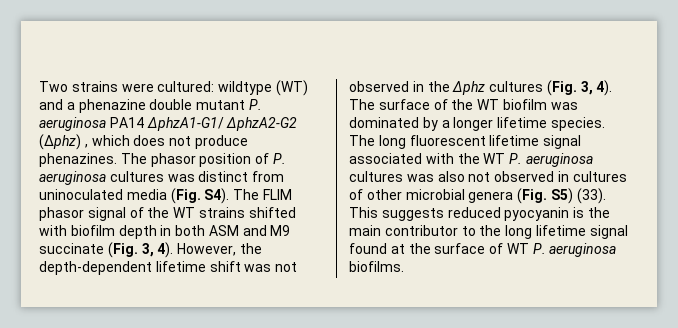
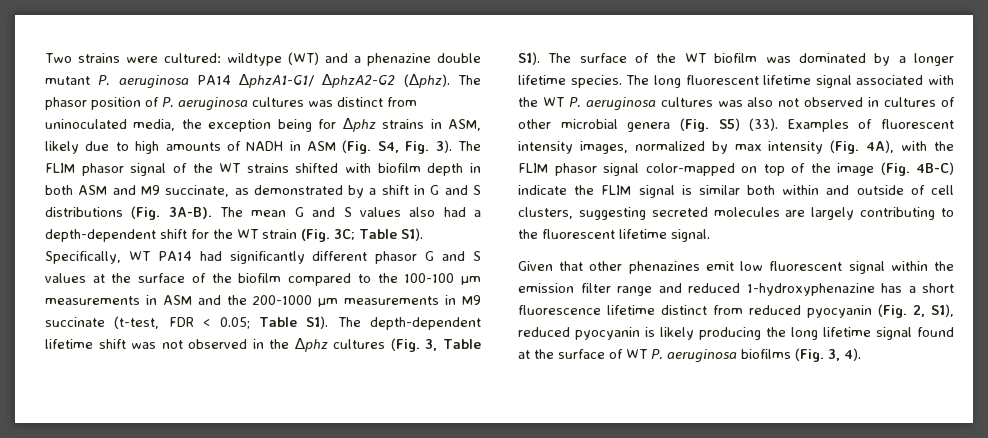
- Two strains were cultured: wildtype (WT) and a phenazine double mutant P. aeruginosa PA14 ∆phzA1-G1/ ∆phzA2-G2 (∆phz) , which does not produce phenazines.
+ Two strains were cultured: wildtype (WT) and a phenazine double mutant P. aeruginosa PA14 ∆phzA1-G1/ ∆phzA2-G2 (∆phz).
- The phasor position of P. aeruginosa cultures was distinct from uninoculated media (Fig. S4). The FLIM phasor signal of the WT strains shifted with biofilm depth in both ASM and M9 succinate (Fig. 3, 4). However, the depth-dependent lifetime shift was not observed in the ∆phz cultures (Fig. 3, 4). The surface of the WT biofilm was dominated by a longer lifetime species.
+ The phasor position of P. aeruginosa cultures was distinct from uninoculated media, the exception being for ∆phz strains in ASM, likely due to high amounts of NADH in ASM (Fig. S4, Fig. 3). The FLIM phasor signal of the WT strains shifted with biofilm depth in both ASM and M9 succinate, as demonstrated by a shift in G and S distributions (Fig. 3A-B). The mean G and S values also had a depth-dependent shift for the WT strain (Fig. 3C; Table S1). Specifically, WT PA14 had significantly different phasor G and S values at the surface of the biofilm compared to the 100-100 µm measurements in ASM and the 200-1000 µm measurements in M9 succinate (t-test, FDR < 0.05; Table S1). The depth-dependent lifetime shift was not observed in the ∆phz cultures (Fig. 3, Table S1). The surface of the WT biofilm was dominated by a longer lifetime species.
- This suggests reduced pyocyanin is the main contributor to the long lifetime signal found at the surface of WT P. aeruginosa biofilms.
+ Examples of fluorescent intensity images, normalized by max intensity (Fig. 4A), with the FLIM phasor signal color-mapped on top of the image (Fig. 4B-C) indicate the FLIM signal is similar both within and outside of cell clusters, suggesting secreted molecules are largely contributing to the fluorescent lifetime signal.
+ Given that other phenazines emit low fluorescent signal within the emission filter range and reduced 1-hydroxyphenazine has a short fluorescence lifetime distinct from reduced pyocyanin (Fig. 2, S1), reduced pyocyanin is likely producing the long lifetime signal found at the surface of WT P. aeruginosa biofilms (Fig. 3, 4).

